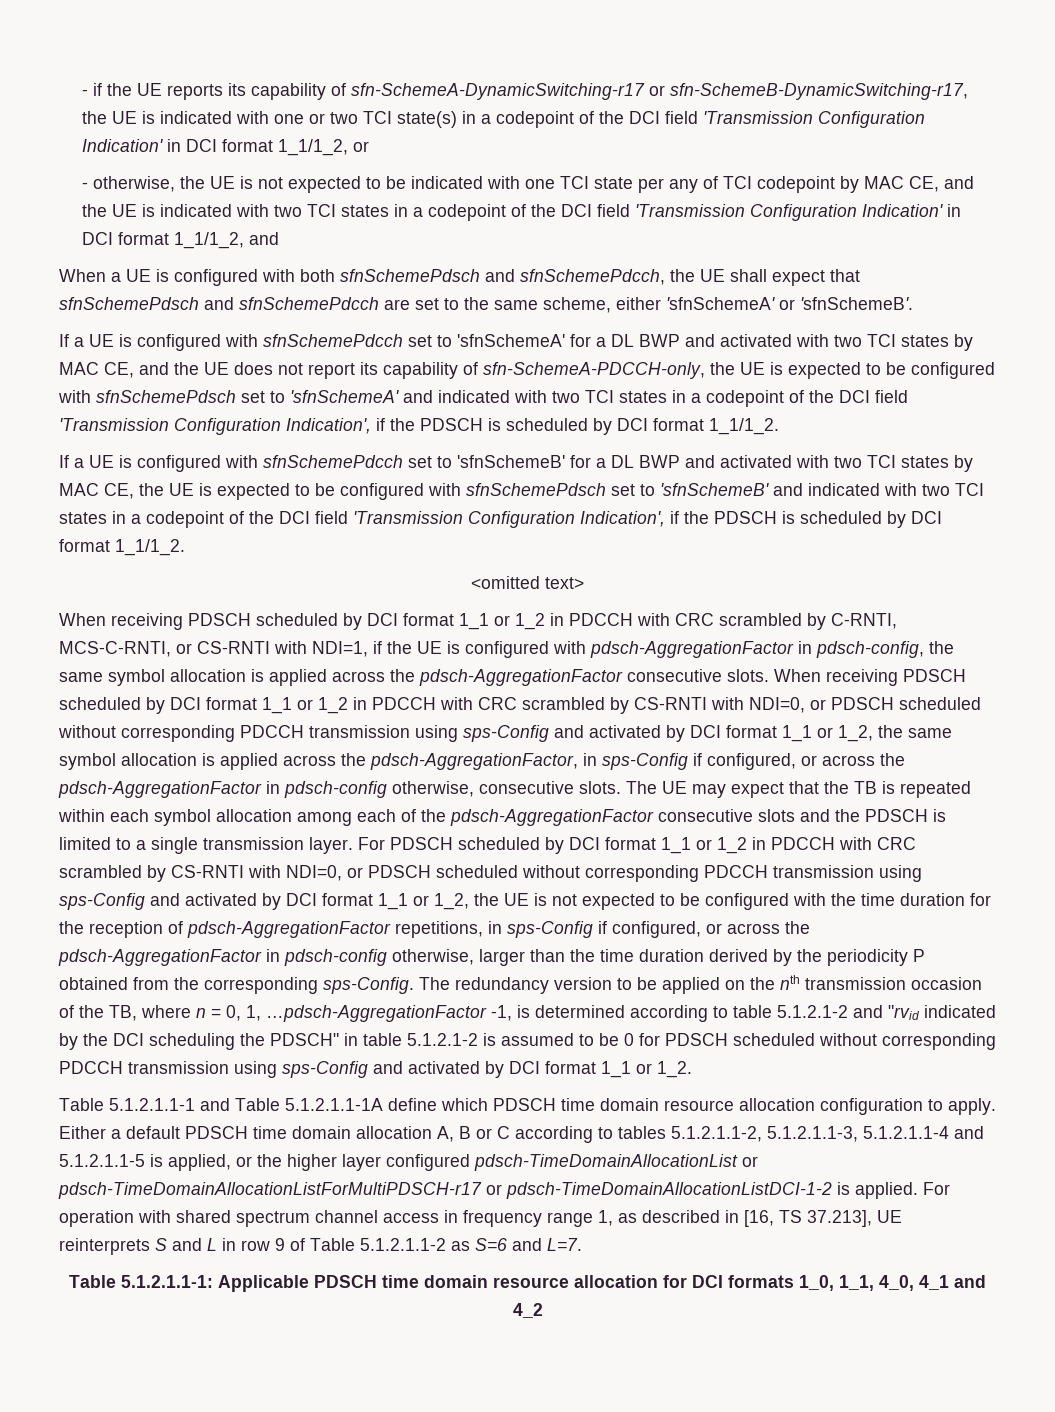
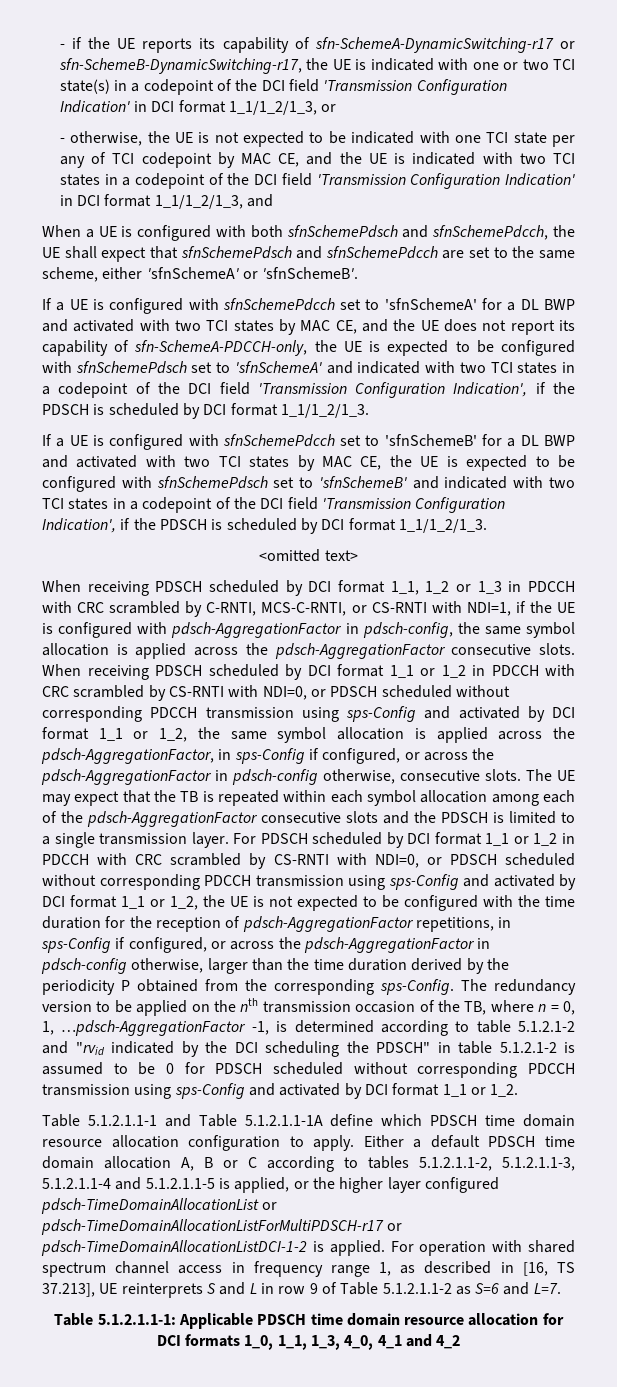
- - if the UE reports its capability of sfn-SchemeA-DynamicSwitching-r17 or sfn-SchemeB-DynamicSwitching-r17, the UE is indicated with one or two TCI state(s) in a codepoint of the DCI field 'Transmission Configuration Indication' in DCI format 1_1/1_2, or
+ - if the UE reports its capability of sfn-SchemeA-DynamicSwitching-r17 or sfn-SchemeB-DynamicSwitching-r17, the UE is indicated with one or two TCI state(s) in a codepoint of the DCI field 'Transmission Configuration Indication' in DCI format 1_1/1_2/1_3, or
- - otherwise, the UE is not expected to be indicated with one TCI state per any of TCI codepoint by MAC CE, and the UE is indicated with two TCI states in a codepoint of the DCI field 'Transmission Configuration Indication' in DCI format 1_1/1_2, and
+ - otherwise, the UE is not expected to be indicated with one TCI state per any of TCI codepoint by MAC CE, and the UE is indicated with two TCI states in a codepoint of the DCI field 'Transmission Configuration Indication' in DCI format 1_1/1_2/1_3, and
- If a UE is configured with sfnSchemePdcch set to 'sfnSchemeA' for a DL BWP and activated with two TCI states by MAC CE, and the UE does not report its capability of sfn-SchemeA-PDCCH-only, the UE is expected to be configured with sfnSchemePdsch set to 'sfnSchemeA' and indicated with two TCI states in a codepoint of the DCI field 'Transmission Configuration Indication', if the PDSCH is scheduled by DCI format 1_1/1_2.
+ If a UE is configured with sfnSchemePdcch set to 'sfnSchemeA' for a DL BWP and activated with two TCI states by MAC CE, and the UE does not report its capability of sfn-SchemeA-PDCCH-only, the UE is expected to be configured with sfnSchemePdsch set to 'sfnSchemeA' and indicated with two TCI states in a codepoint of the DCI field 'Transmission Configuration Indication', if the PDSCH is scheduled by DCI format 1_1/1_2/1_3.
- If a UE is configured with sfnSchemePdcch set to 'sfnSchemeB' for a DL BWP and activated with two TCI states by MAC CE, the UE is expected to be configured with sfnSchemePdsch set to 'sfnSchemeB' and indicated with two TCI states in a codepoint of the DCI field 'Transmission Configuration Indication', if the PDSCH is scheduled by DCI format 1_1/1_2.
+ If a UE is configured with sfnSchemePdcch set to 'sfnSchemeB' for a DL BWP and activated with two TCI states by MAC CE, the UE is expected to be configured with sfnSchemePdsch set to 'sfnSchemeB' and indicated with two TCI states in a codepoint of the DCI field 'Transmission Configuration Indication', if the PDSCH is scheduled by DCI format 1_1/1_2/1_3.
- When receiving PDSCH scheduled by DCI format 1_1 or 1_2 in PDCCH with CRC scrambled by C-RNTI, MCS-C-RNTI, or CS-RNTI with NDI=1, if the UE is configured with pdsch-AggregationFactor in pdsch-config, the same symbol allocation is applied across the pdsch-AggregationFactor consecutive slots.
+ When receiving PDSCH scheduled by DCI format 1_1, 1_2 or 1_3 in PDCCH with CRC scrambled by C-RNTI, MCS-C-RNTI, or CS-RNTI with NDI=1, if the UE is configured with pdsch-AggregationFactor in pdsch-config, the same symbol allocation is applied across the pdsch-AggregationFactor consecutive slots.
- Table 5.1.2.1.1-1: Applicable PDSCH time domain resource allocation for DCI formats 1_0, 1_1, 4_0, 4_1 and 4_2
+ Table 5.1.2.1.1-1: Applicable PDSCH time domain resource allocation for DCI formats 1_0, 1_1, 1_3, 4_0, 4_1 and 4_2

